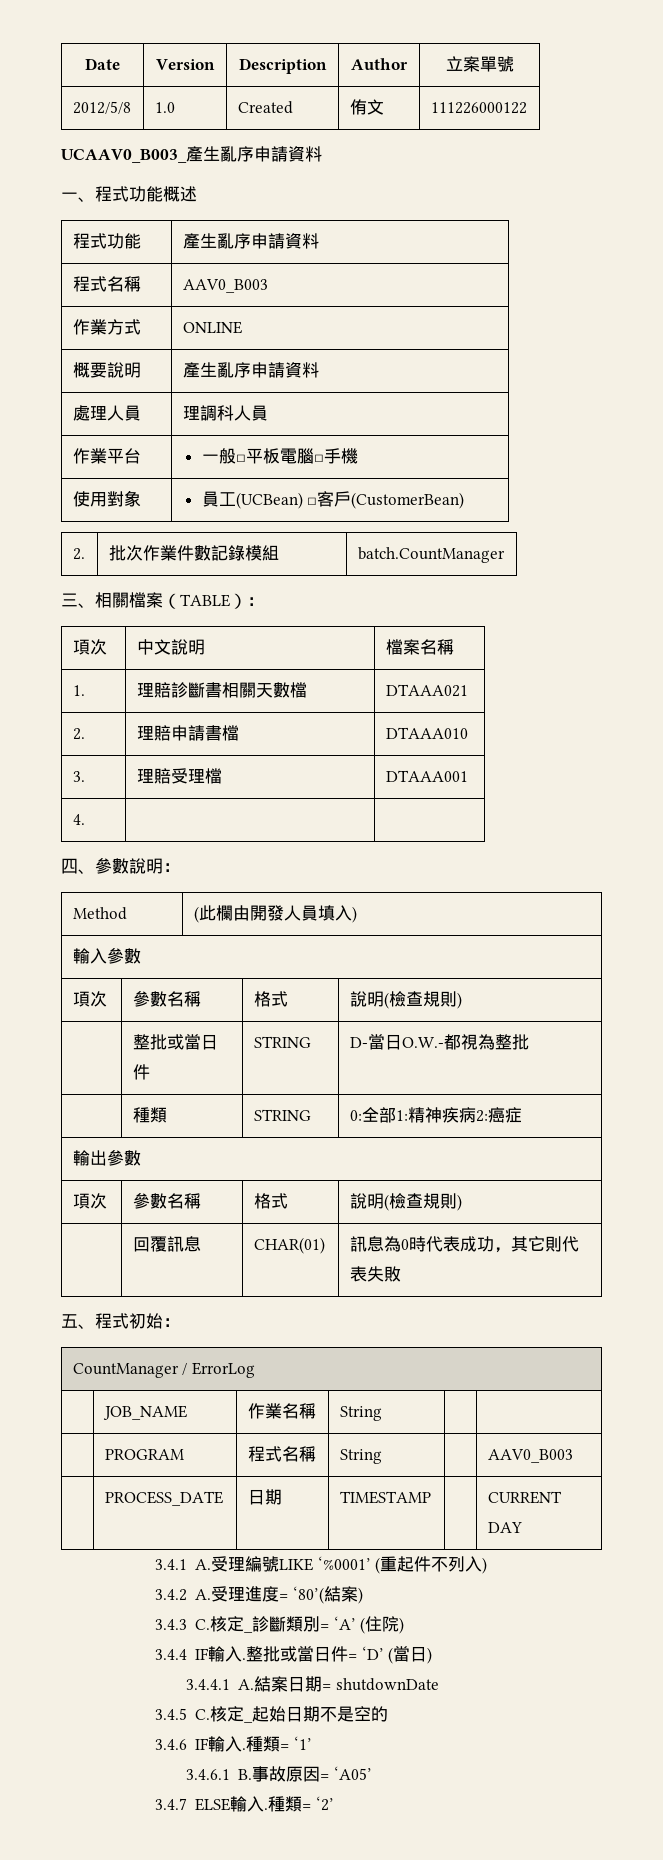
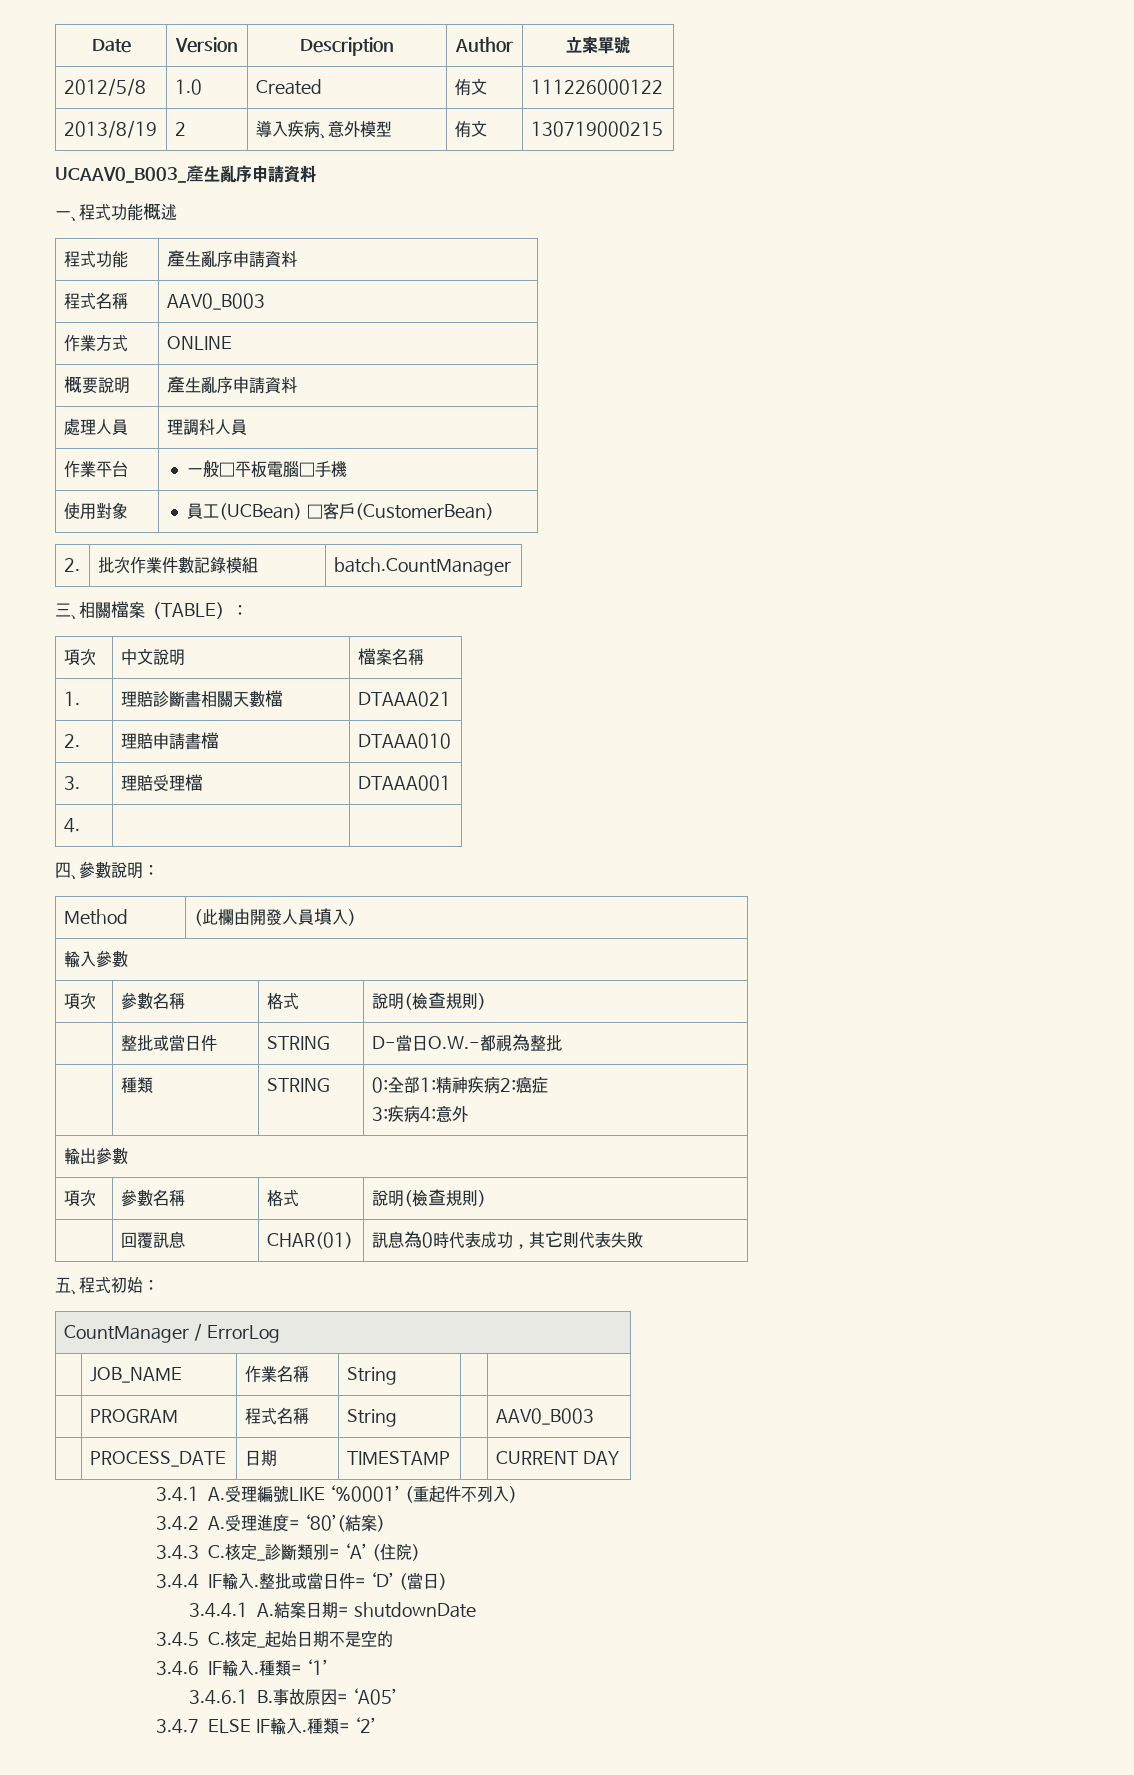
+ 2013/8/19 | 2 | 導入疾病、意外模型 | 侑文 | 130719000215
  | 種類 | STRING | 0:全部1:精神疾病2:癌症
+ 3:疾病4:意外
- 3.4.7 ELSE輸入.
+ 3.4.7 ELSE IF輸入.

